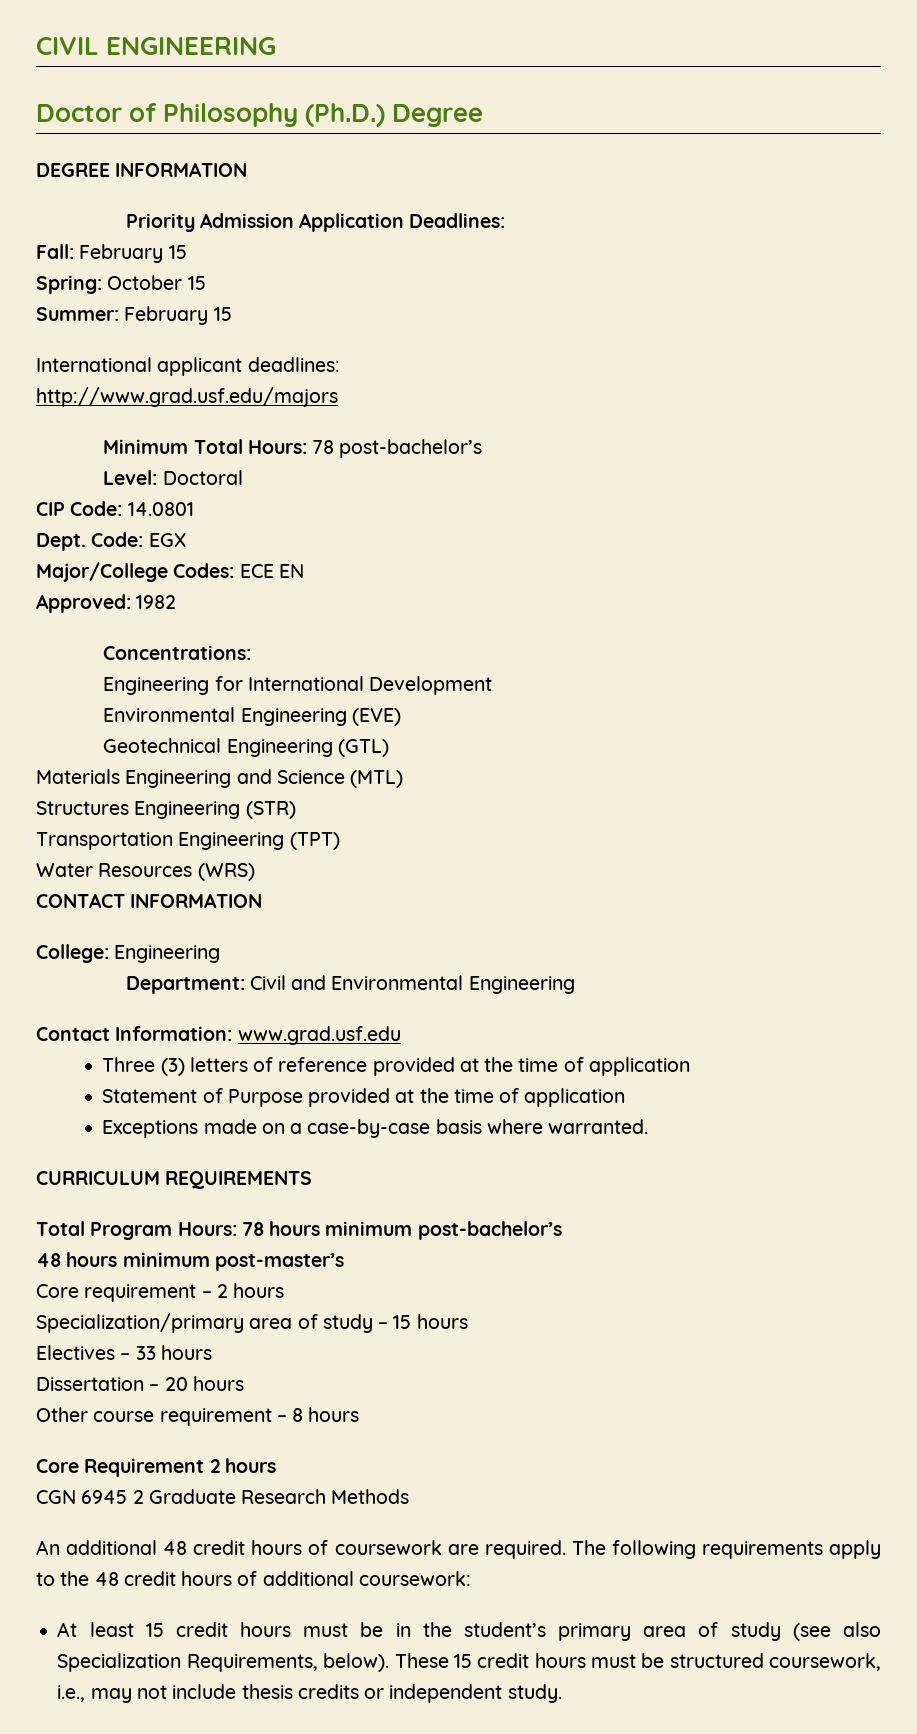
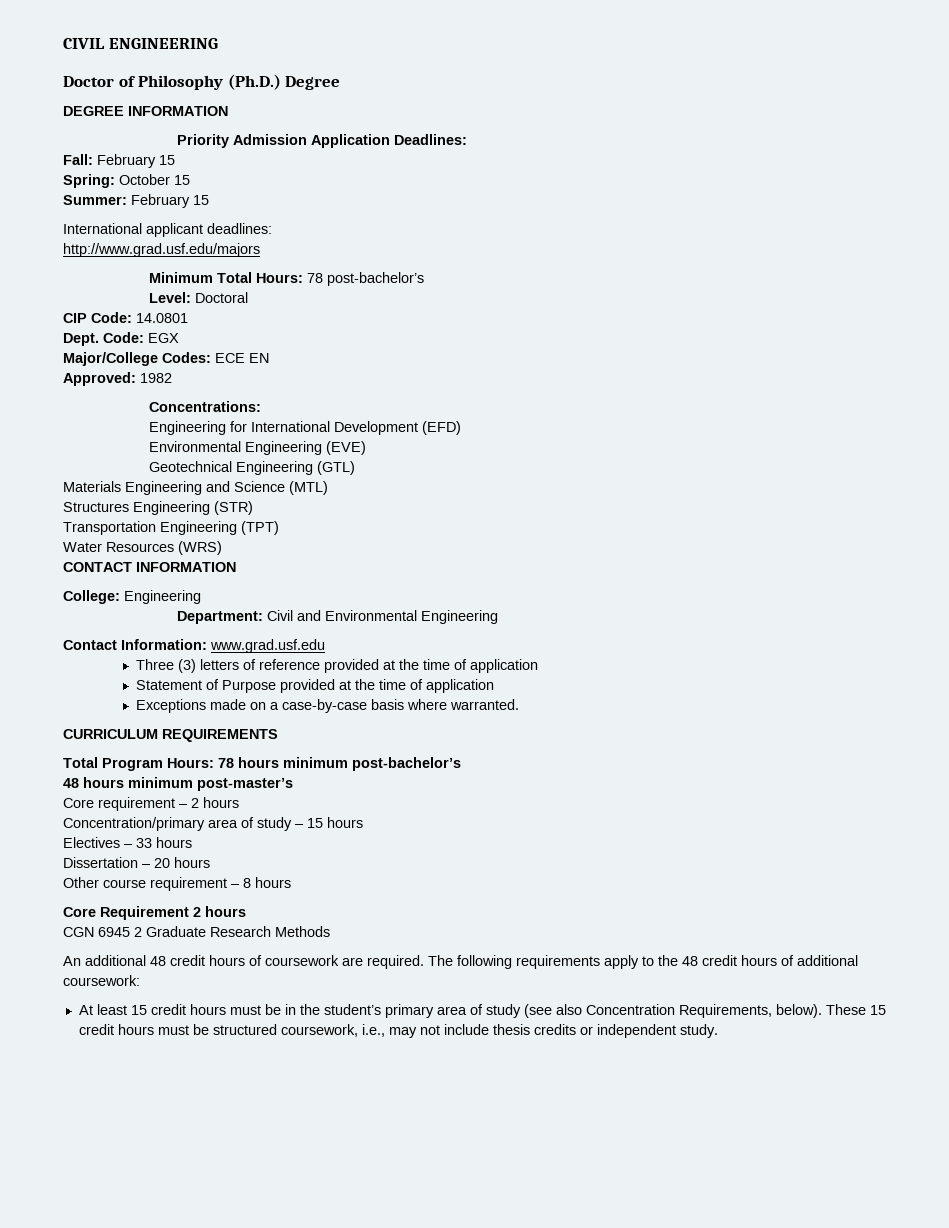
- Engineering for International Development
+ Engineering for International Development (EFD)
- Specialization/primary area of study – 15 hours
+ Concentration/primary area of study – 15 hours
- At least 15 credit hours must be in the student’s primary area of study (see also Specialization Requirements, below).
+ At least 15 credit hours must be in the student’s primary area of study (see also Concentration Requirements, below).

